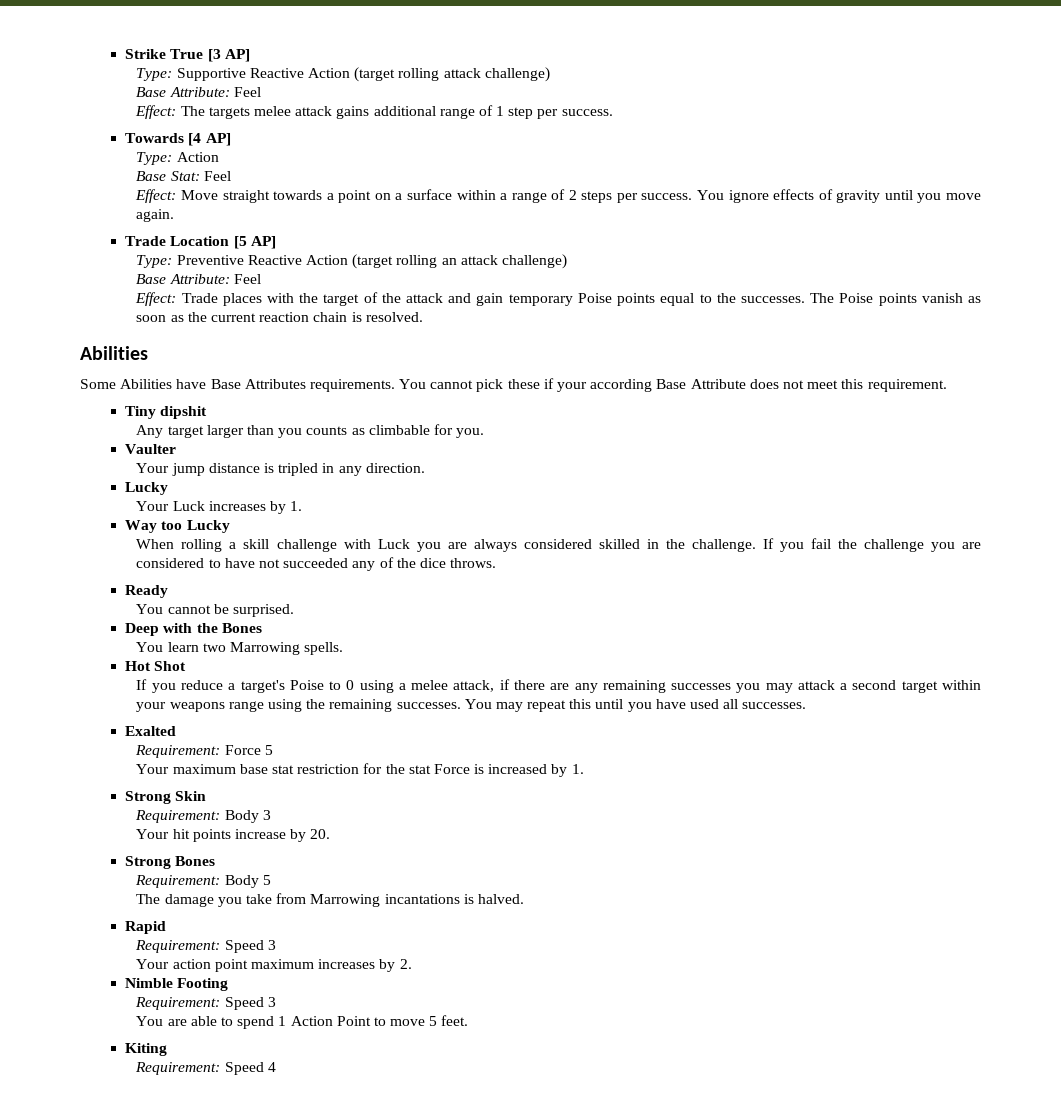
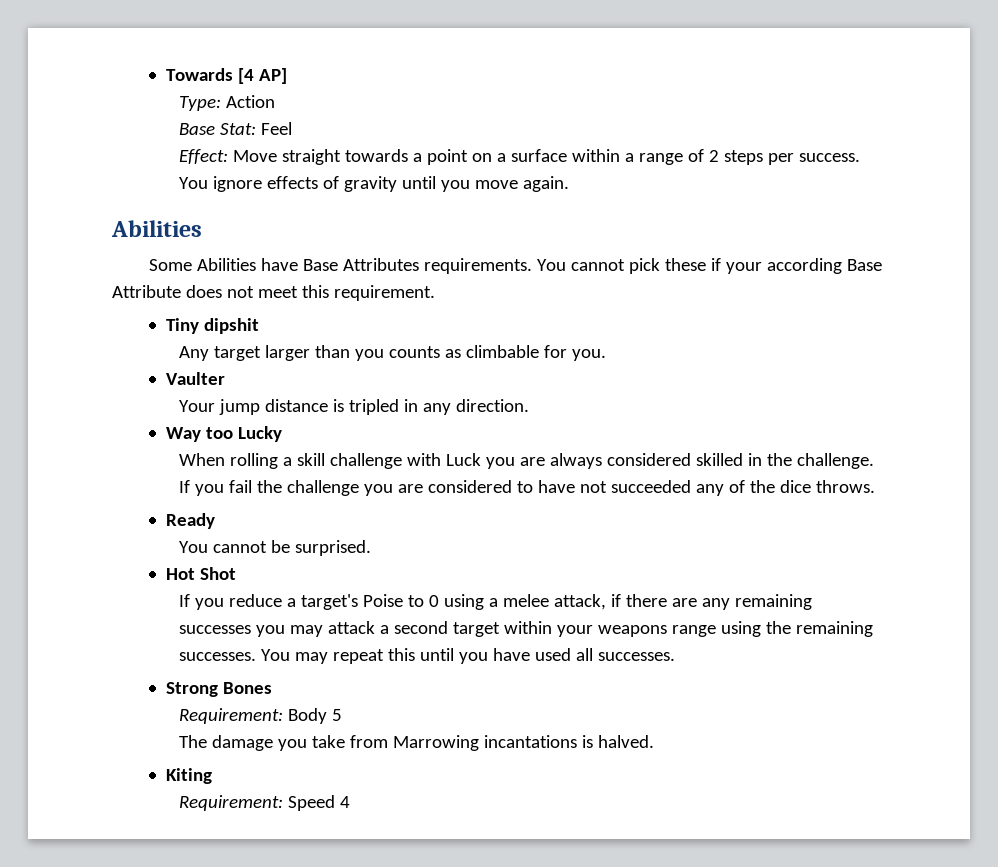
- Strike True [3 AP]
- Type: Supportive Reactive Action (target rolling attack challenge)
- Base Attribute: Feel
- Effect: The targets melee attack gains additional range of 1 step per success.
- Trade Location [5 AP]
- Type: Preventive Reactive Action (target rolling an attack challenge)
- Base Attribute: Feel
- Effect: Trade places with the target of the attack and gain temporary Poise points equal to the successes. The Poise points vanish as soon as the current reaction chain is resolved.
  Your jump distance is tripled in any direction.
- Lucky
- Your Luck increases by 1.
- Deep with the Bones
- You learn two Marrowing spells.
- Exalted
- Requirement: Force 5
- Your maximum base stat restriction for the stat Force is increased by 1.
- Strong Skin
- Requirement: Body 3
- Your hit points increase by 20.
- Rapid
- Requirement: Speed 3
- Your action point maximum increases by 2.
- Nimble Footing
- Requirement: Speed 3
- You are able to spend 1 Action Point to move 5 feet.

